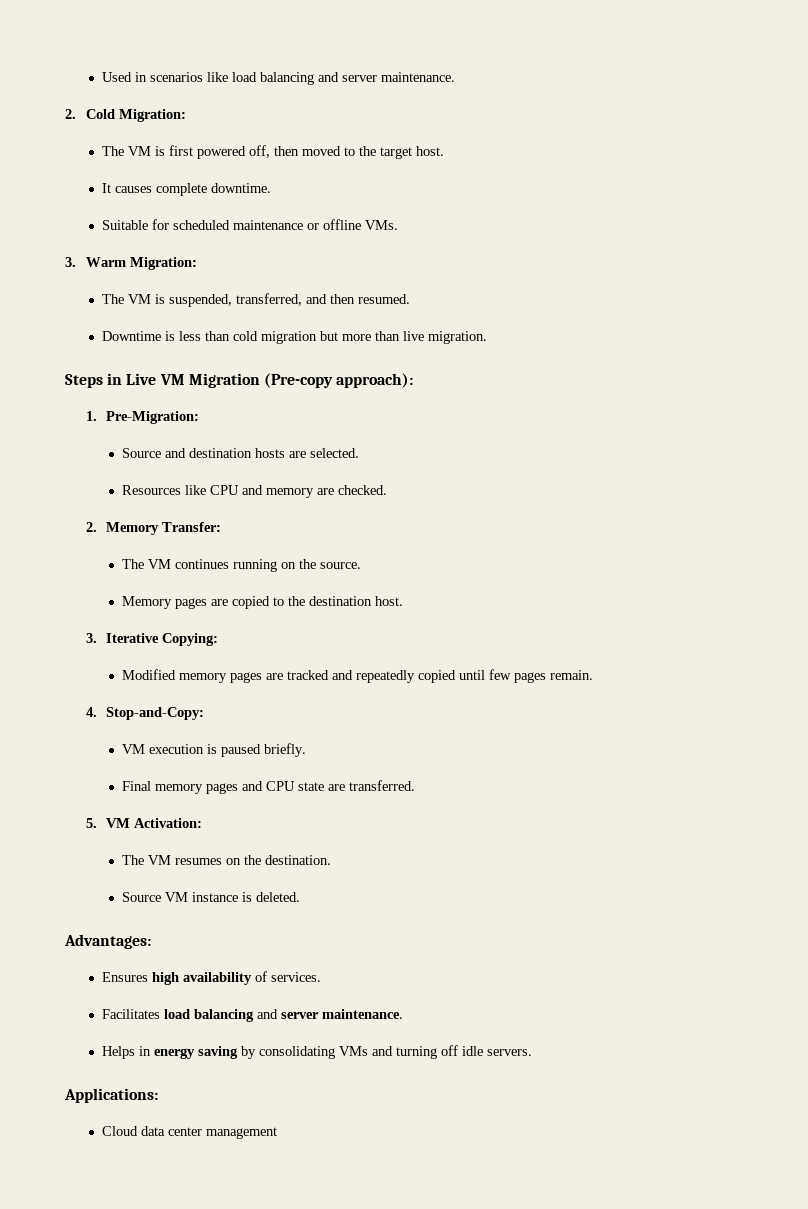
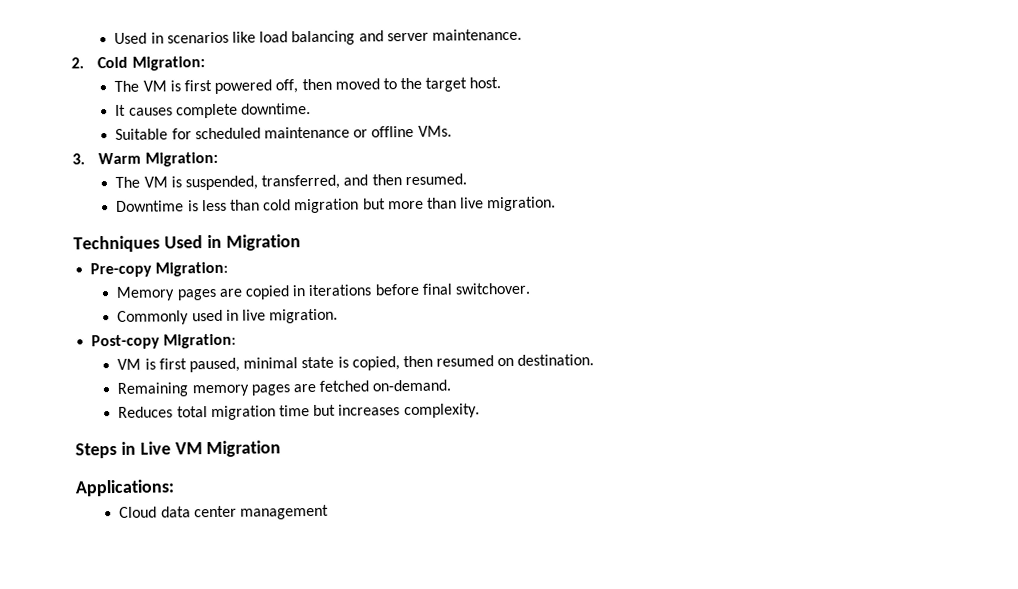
+ Techniques Used in Migration
+ Pre-copy Migration:
+ Memory pages are copied in iterations before final switchover.
+ Commonly used in live migration.
+ Post-copy Migration:
+ VM is first paused, minimal state is copied, then resumed on destination.
+ Remaining memory pages are fetched on-demand.
+ Reduces total migration time but increases complexity.
- Steps in Live VM Migration (Pre-copy approach):
- 1. Pre-Migration:
- Source and destination hosts are selected.
- Resources like CPU and memory are checked.
- 2. Memory Transfer:
- The VM continues running on the source.
- Memory pages are copied to the destination host.
- 3. Iterative Copying:
- Modified memory pages are tracked and repeatedly copied until few pages remain.
- 4. Stop-and-Copy:
- VM execution is paused briefly.
- Final memory pages and CPU state are transferred.
- 5. VM Activation:
- The VM resumes on the destination.
- Source VM instance is deleted.
- Advantages:
- Ensures high availability of services.
- Facilitates load balancing and server maintenance.
- Helps in energy saving by consolidating VMs and turning off idle servers.
+ Steps in Live VM Migration

